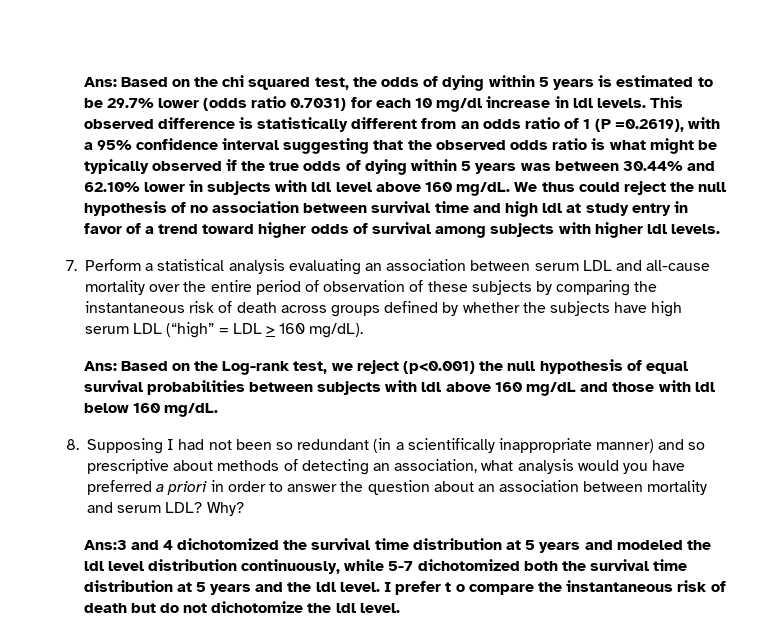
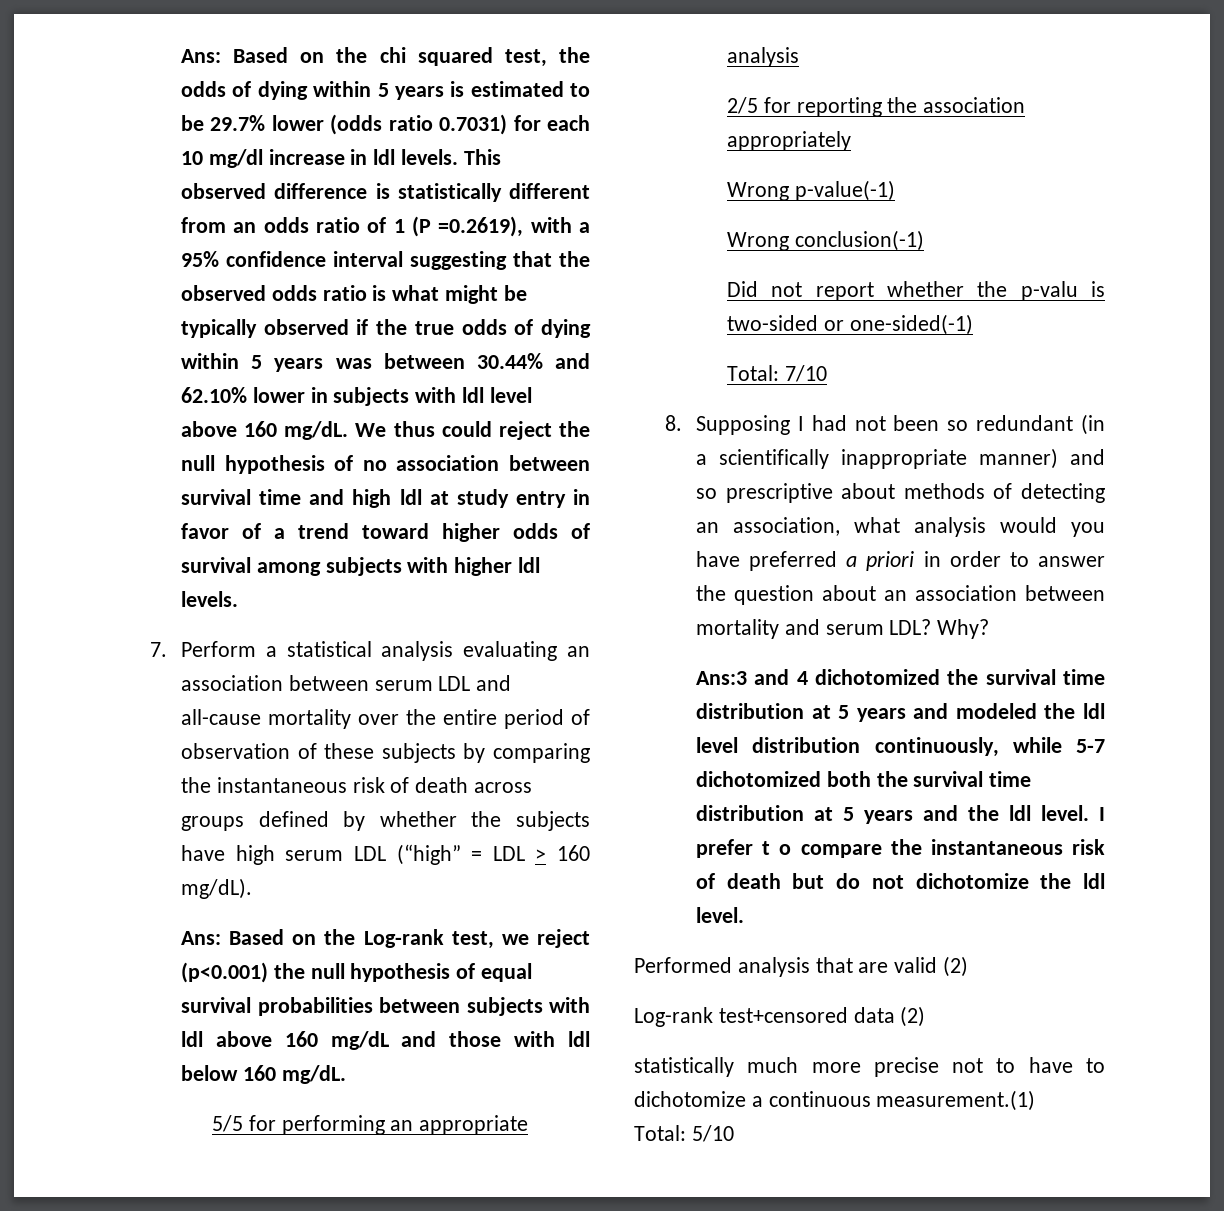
+ 5/5 for performing an appropriate analysis
+ 2/5 for reporting the association appropriately
+ Wrong p-value(-1)
+ Wrong conclusion(-1)
+ Did not report whether the p-valu is two-sided or one-sided(-1)
+ Total: 7/10
+ Performed analysis that are valid (2)
+ Log-rank test+censored data (2)
+ statistically much more precise not to have to dichotomize a continuous measurement.(1)
+ Total: 5/10

